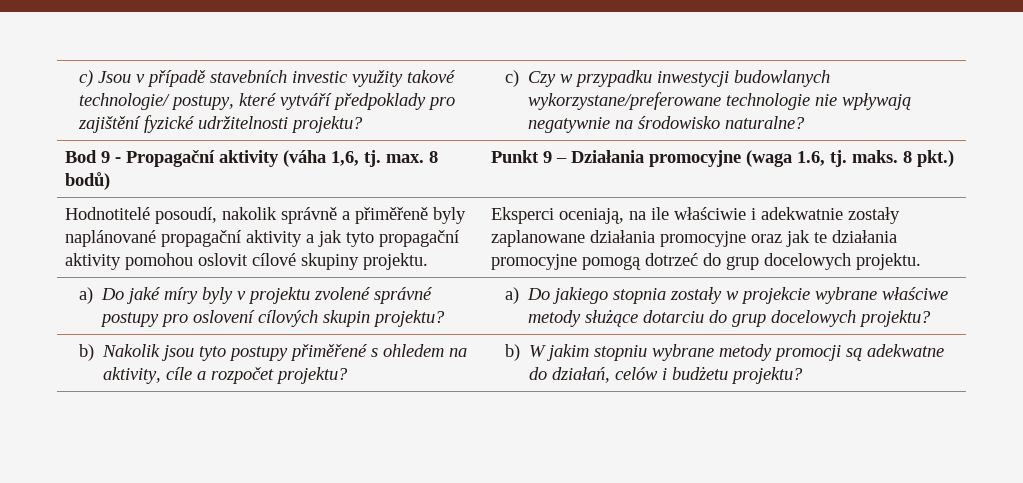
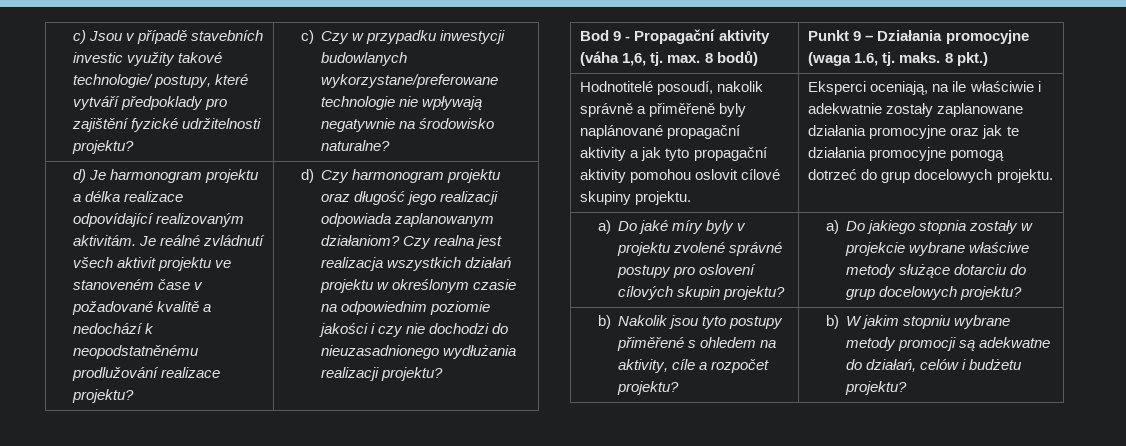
+ d) Je harmonogram projektu a délka realizace odpovídající realizovaným aktivitám. Je reálné zvládnutí všech aktivit projektu ve stanoveném čase v požadované kvalitě a nedochází k neopodstatněnému prodlužování realizace projektu? | d) Czy harmonogram projektu oraz długość jego realizacji odpowiada zaplanowanym działaniom? Czy realna jest realizacja wszystkich działań projektu w określonym czasie na odpowiednim poziomie jakości i czy nie dochodzi do nieuzasadnionego wydłużania realizacji projektu?

